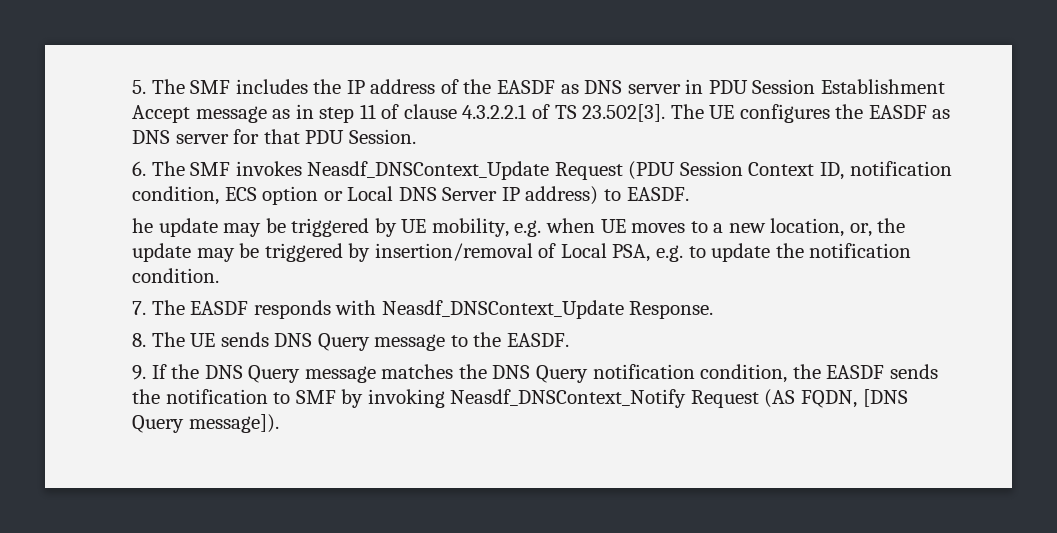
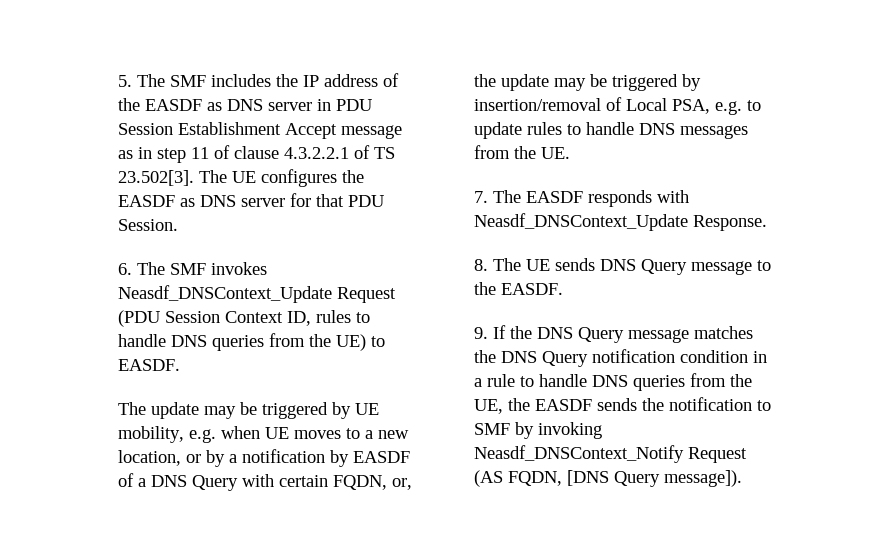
- 6. The SMF invokes Neasdf_DNSContext_Update Request (PDU Session Context ID, notification condition, ECS option or Local DNS Server IP address) to EASDF.
+ 6. The SMF invokes Neasdf_DNSContext_Update Request (PDU Session Context ID, rules to handle DNS queries from the UE) to EASDF.
- he update may be triggered by UE mobility, e.g. when UE moves to a new location, or, the update may be triggered by insertion/removal of Local PSA, e.g. to update the notification condition.
+ The update may be triggered by UE mobility, e.g. when UE moves to a new location, or by a notification by EASDF of a DNS Query with certain FQDN, or, the update may be triggered by insertion/removal of Local PSA, e.g. to update rules to handle DNS messages from the UE.
- 9. If the DNS Query message matches the DNS Query notification condition, the EASDF sends the notification to SMF by invoking Neasdf_DNSContext_Notify Request (AS FQDN, [DNS Query message]).
+ 9. If the DNS Query message matches the DNS Query notification condition in a rule to handle DNS queries from the UE, the EASDF sends the notification to SMF by invoking Neasdf_DNSContext_Notify Request (AS FQDN, [DNS Query message]).

